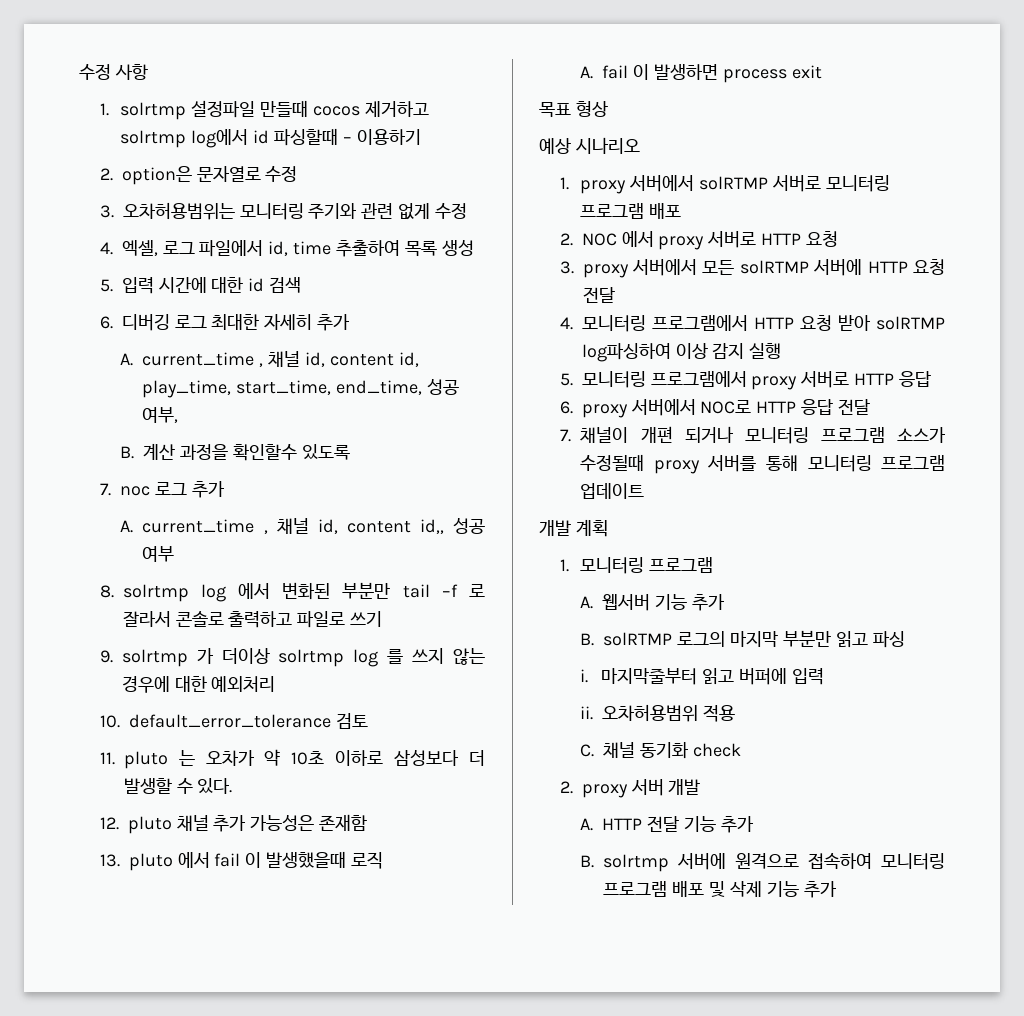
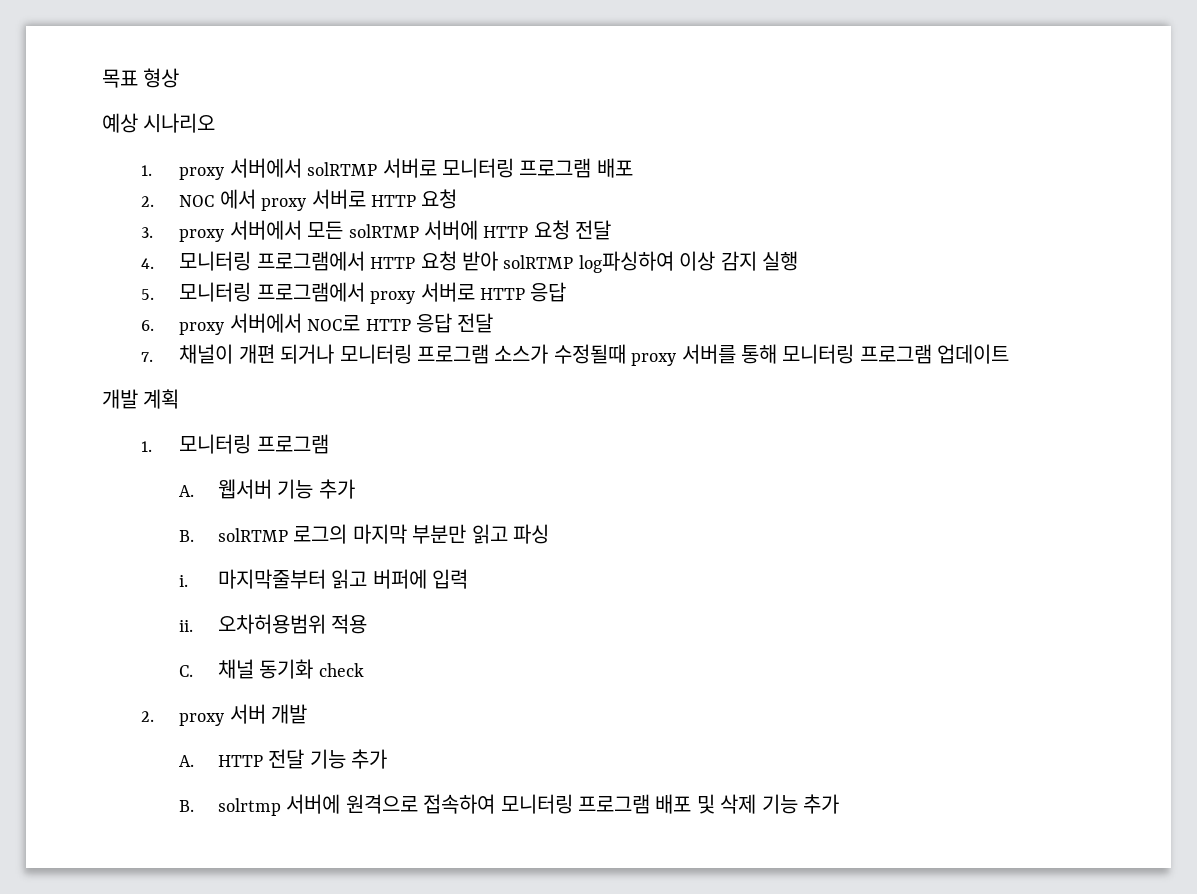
- 수정 사항
- 1. solrtmp 설정파일 만들때 cocos 제거하고 solrtmp log에서 id 파싱할때 – 이용하기
- 2. option은 문자열로 수정
- 3. 오차허용범위는 모니터링 주기와 관련 없게 수정
- 4. 엑셀, 로그 파일에서 id, time 추출하여 목록 생성
- 5. 입력 시간에 대한 id 검색
- 6. 디버깅 로그 최대한 자세히 추가
- A. current_time , 채널 id, content id, play_time, start_time, end_time, 성공 여부,
- B. 계산 과정을 확인할수 있도록
- 7. noc 로그 추가
- A. current_time , 채널 id, content id,, 성공 여부
- 8. solrtmp log 에서 변화된 부분만 tail –f 로 잘라서 콘솔로 출력하고 파일로 쓰기
- 9. solrtmp 가 더이상 solrtmp log 를 쓰지 않는 경우에 대한 예외처리
- 10. default_error_tolerance 검토
- 11. pluto 는 오차가 약 10초 이하로 삼성보다 더 발생할 수 있다.
- 12. pluto 채널 추가 가능성은 존재함
- 13. pluto 에서 fail 이 발생했을때 로직
- A. fail 이 발생하면 process exit

